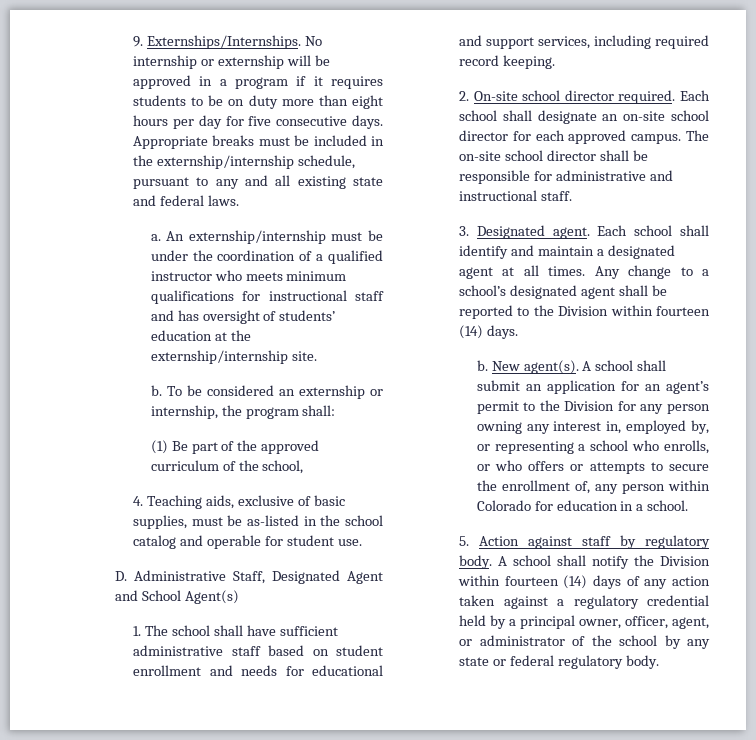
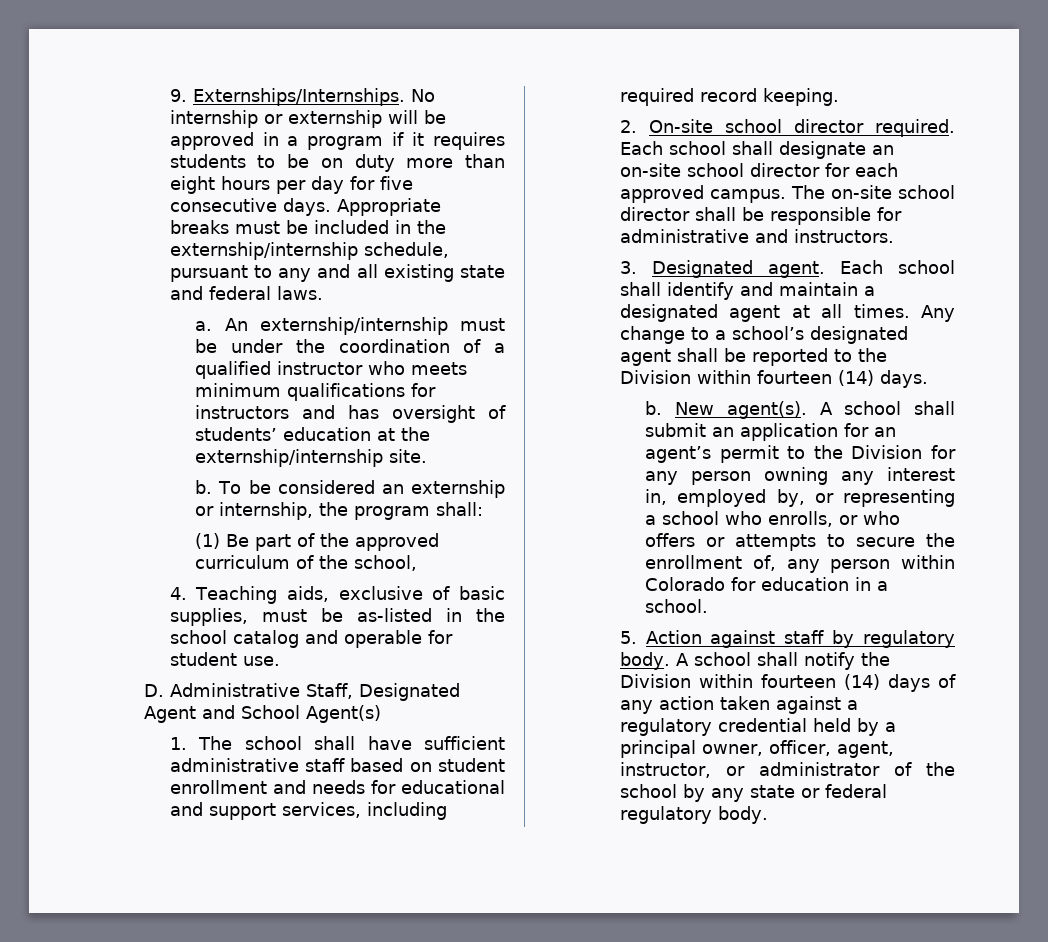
- An externship/internship must be under the coordination of a qualified instructor who meets minimum qualifications for instructional staff and has oversight of students’ education at the externship/internship site.
+ An externship/internship must be under the coordination of a qualified instructor who meets minimum qualifications for instructors and has oversight of students’ education at the externship/internship site.
- The on-site school director shall be responsible for administrative and instructional staff.
+ The on-site school director shall be responsible for administrative and instructors.
- A school shall notify the Division within fourteen (14) days of any action taken against a regulatory credential held by a principal owner, officer, agent, or administrator of the school by any state or federal regulatory body.
+ A school shall notify the Division within fourteen (14) days of any action taken against a regulatory credential held by a principal owner, officer, agent, instructor, or administrator of the school by any state or federal regulatory body.

